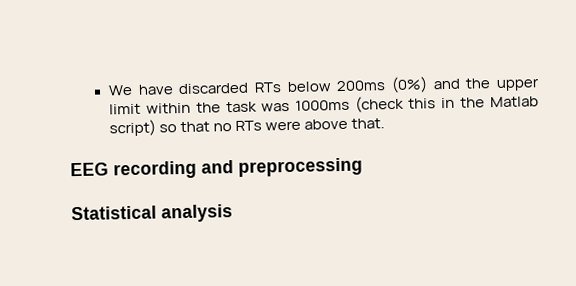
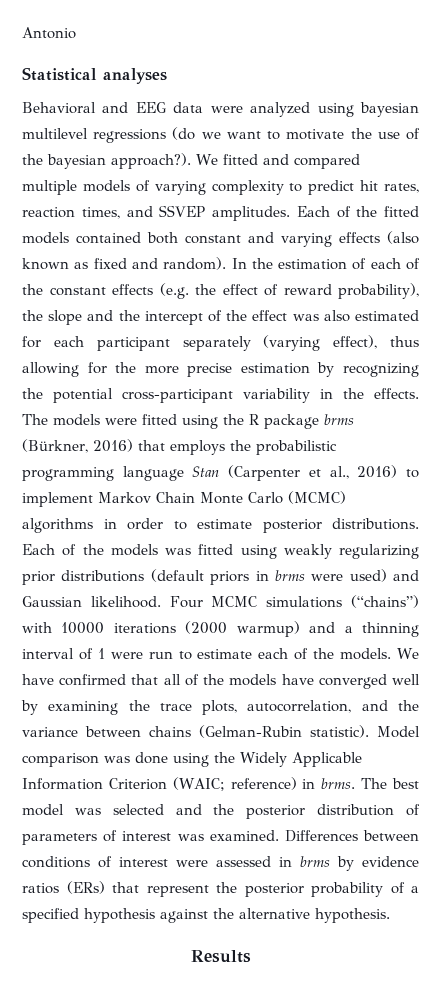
- We have discarded RTs below 200ms (0%) and the upper limit within the task was 1000ms (check this in the Matlab script) so that no RTs were above that.
- EEG recording and preprocessing
- Statistical analysis
+ Antonio
+ Statistical analyses
+ Behavioral and EEG data were analyzed using bayesian multilevel regressions (do we want to motivate the use of the bayesian approach?). We fitted and compared multiple models of varying complexity to predict hit rates, reaction times, and SSVEP amplitudes. Each of the fitted models contained both constant and varying effects (also known as fixed and random). In the estimation of each of the constant effects (e.g. the effect of reward probability), the slope and the intercept of the effect was also estimated for each participant separately (varying effect), thus allowing for the more precise estimation by recognizing the potential cross-participant variability in the effects. The models were fitted using the R package brms (Bürkner, 2016) that employs the probabilistic programming language Stan (Carpenter et al., 2016) to implement Markov Chain Monte Carlo (MCMC) algorithms in order to estimate posterior distributions. Each of the models was fitted using weakly regularizing prior distributions (default priors in brms were used) and Gaussian likelihood. Four MCMC simulations (“chains”) with 10000 iterations (2000 warmup) and a thinning interval of 1 were run to estimate each of the models. We have confirmed that all of the models have converged well by examining the trace plots, autocorrelation, and the variance between chains (Gelman-Rubin statistic). Model comparison was done using the Widely Applicable Information Criterion (WAIC; reference) in brms. The best model was selected and the posterior distribution of parameters of interest was examined. Differences between conditions of interest were assessed in brms by evidence ratios (ERs) that represent the posterior probability of a specified hypothesis against the alternative hypothesis.
+ Results

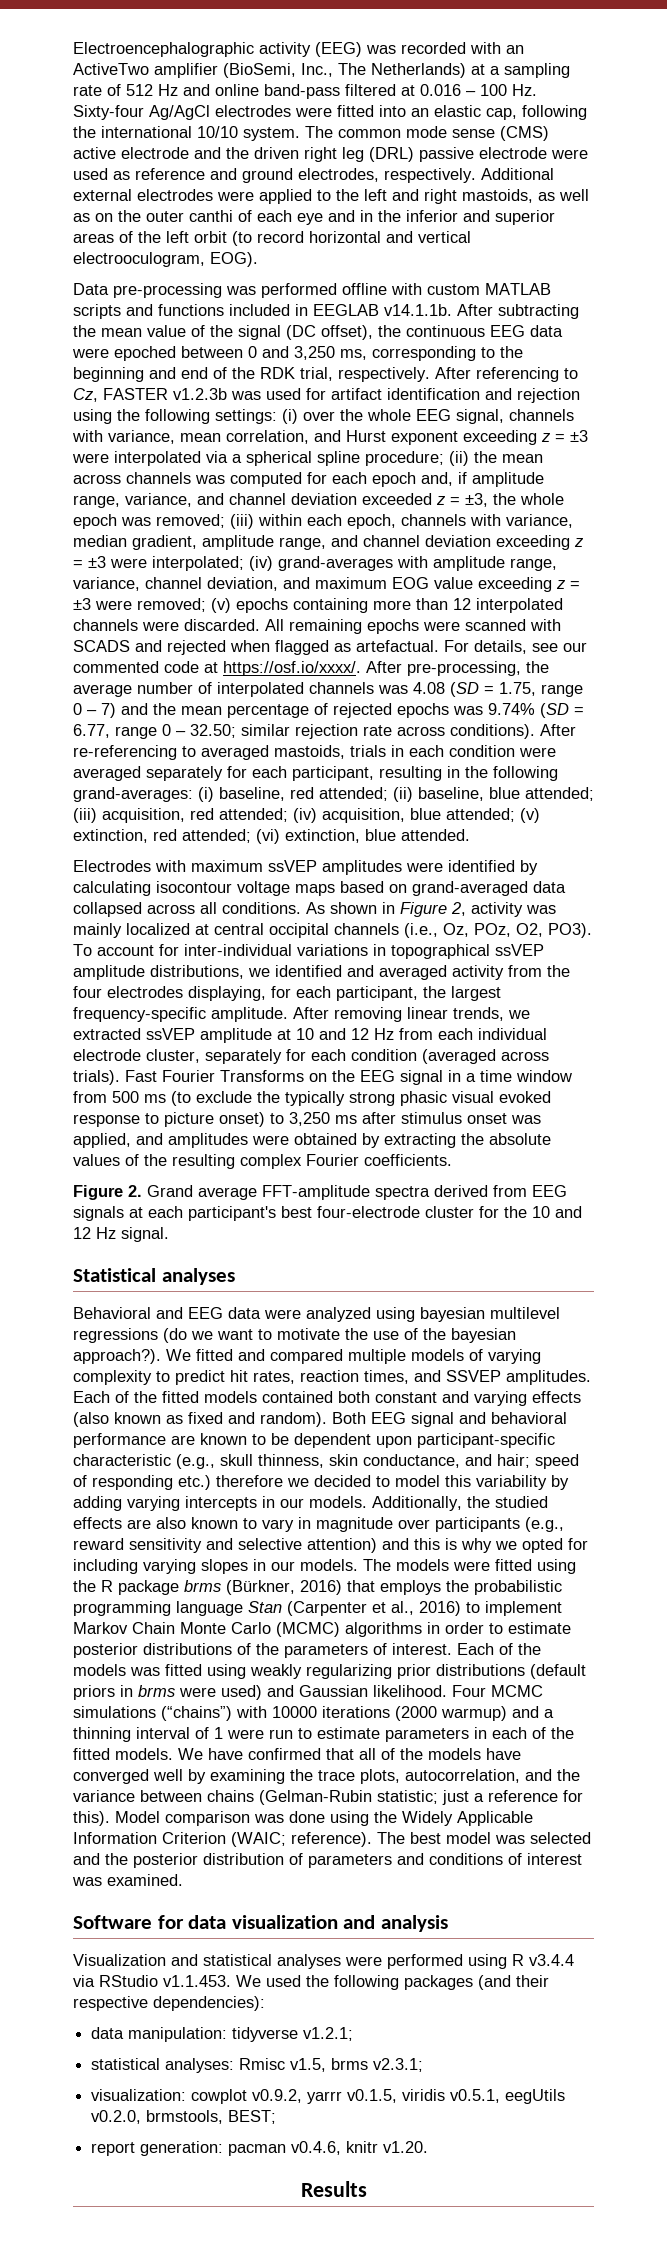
- Antonio
+ Electroencephalographic activity (EEG) was recorded with an ActiveTwo amplifier (BioSemi, Inc., The Netherlands) at a sampling rate of 512 Hz and online band-pass filtered at 0.016 – 100 Hz. Sixty-four Ag/AgCl electrodes were fitted into an elastic cap, following the international 10/10 system. The common mode sense (CMS) active electrode and the driven right leg (DRL) passive electrode were used as reference and ground electrodes, respectively. Additional external electrodes were applied to the left and right mastoids, as well as on the outer canthi of each eye and in the inferior and superior areas of the left orbit (to record horizontal and vertical electrooculogram, EOG).
+ Data pre-processing was performed offline with custom MATLAB scripts and functions included in EEGLAB v14.1.1b. After subtracting the mean value of the signal (DC offset), the continuous EEG data were epoched between 0 and 3,250 ms, corresponding to the beginning and end of the RDK trial, respectively. After referencing to Cz, FASTER v1.2.3b was used for artifact identification and rejection using the following settings: (i) over the whole EEG signal, channels with variance, mean correlation, and Hurst exponent exceeding z = ±3 were interpolated via a spherical spline procedure; (ii) the mean across channels was computed for each epoch and, if amplitude range, variance, and channel deviation exceeded z = ±3, the whole epoch was removed; (iii) within each epoch, channels with variance, median gradient, amplitude range, and channel deviation exceeding z = ±3 were interpolated; (iv) grand-averages with amplitude range, variance, channel deviation, and maximum EOG value exceeding z = ±3 were removed; (v) epochs containing more than 12 interpolated channels were discarded. All remaining epochs were scanned with SCADS and rejected when flagged as artefactual. For details, see our commented code at https://osf.io/xxxx/. After pre-processing, the average number of interpolated channels was 4.08 (SD = 1.75, range 0 – 7) and the mean percentage of rejected epochs was 9.74% (SD = 6.77, range 0 – 32.50; similar rejection rate across conditions). After re-referencing to averaged mastoids, trials in each condition were averaged separately for each participant, resulting in the following grand-averages: (i) baseline, red attended; (ii) baseline, blue attended; (iii) acquisition, red attended; (iv) acquisition, blue attended; (v) extinction, red attended; (vi) extinction, blue attended.
+ Electrodes with maximum ssVEP amplitudes were identified by calculating isocontour voltage maps based on grand-averaged data collapsed across all conditions. As shown in Figure 2, activity was mainly localized at central occipital channels (i.e., Oz, POz, O2, PO3). To account for inter-individual variations in topographical ssVEP amplitude distributions, we identified and averaged activity from the four electrodes displaying, for each participant, the largest frequency-specific amplitude. After removing linear trends, we extracted ssVEP amplitude at 10 and 12 Hz from each individual electrode cluster, separately for each condition (averaged across trials). Fast Fourier Transforms on the EEG signal in a time window from 500 ms (to exclude the typically strong phasic visual evoked response to picture onset) to 3,250 ms after stimulus onset was applied, and amplitudes were obtained by extracting the absolute values of the resulting complex Fourier coefficients.
+ Figure 2. Grand average FFT-amplitude spectra derived from EEG signals at each participant's best four-electrode cluster for the 10 and 12 Hz signal.
- In the estimation of each of the constant effects (e.g. the effect of reward probability), the slope and the intercept of the effect was also estimated for each participant separately (varying effect), thus allowing for the more precise estimation by recognizing the potential cross-participant variability in the effects.
+ Both EEG signal and behavioral performance are known to be dependent upon participant-specific characteristic (e.g., skull thinness, skin conductance, and hair; speed of responding etc.) therefore we decided to model this variability by adding varying intercepts in our models. Additionally, the studied effects are also known to vary in magnitude over participants (e.g., reward sensitivity and selective attention) and this is why we opted for including varying slopes in our models.
- The models were fitted using the R package brms (Bürkner, 2016) that employs the probabilistic programming language Stan (Carpenter et al., 2016) to implement Markov Chain Monte Carlo (MCMC) algorithms in order to estimate posterior distributions.
+ The models were fitted using the R package brms (Bürkner, 2016) that employs the probabilistic programming language Stan (Carpenter et al., 2016) to implement Markov Chain Monte Carlo (MCMC) algorithms in order to estimate posterior distributions of the parameters of interest.
- Four MCMC simulations (“chains”) with 10000 iterations (2000 warmup) and a thinning interval of 1 were run to estimate each of the models.
+ Four MCMC simulations (“chains”) with 10000 iterations (2000 warmup) and a thinning interval of 1 were run to estimate parameters in each of the fitted models.
- We have confirmed that all of the models have converged well by examining the trace plots, autocorrelation, and the variance between chains (Gelman-Rubin statistic).
+ We have confirmed that all of the models have converged well by examining the trace plots, autocorrelation, and the variance between chains (Gelman-Rubin statistic; just a reference for this).
- Model comparison was done using the Widely Applicable Information Criterion (WAIC; reference) in brms.
+ Model comparison was done using the Widely Applicable Information Criterion (WAIC; reference).
- The best model was selected and the posterior distribution of parameters of interest was examined. Differences between conditions of interest were assessed in brms by evidence ratios (ERs) that represent the posterior probability of a specified hypothesis against the alternative hypothesis.
+ The best model was selected and the posterior distribution of parameters and conditions of interest was examined.
+ Software for data visualization and analysis
+ Visualization and statistical analyses were performed using R v3.4.4 via RStudio v1.1.453. We used the following packages (and their respective dependencies):
+ data manipulation: tidyverse v1.2.1;
+ statistical analyses: Rmisc v1.5, brms v2.3.1;
+ visualization: cowplot v0.9.2, yarrr v0.1.5, viridis v0.5.1, eegUtils v0.2.0, brmstools, BEST;
+ report generation: pacman v0.4.6, knitr v1.20.

